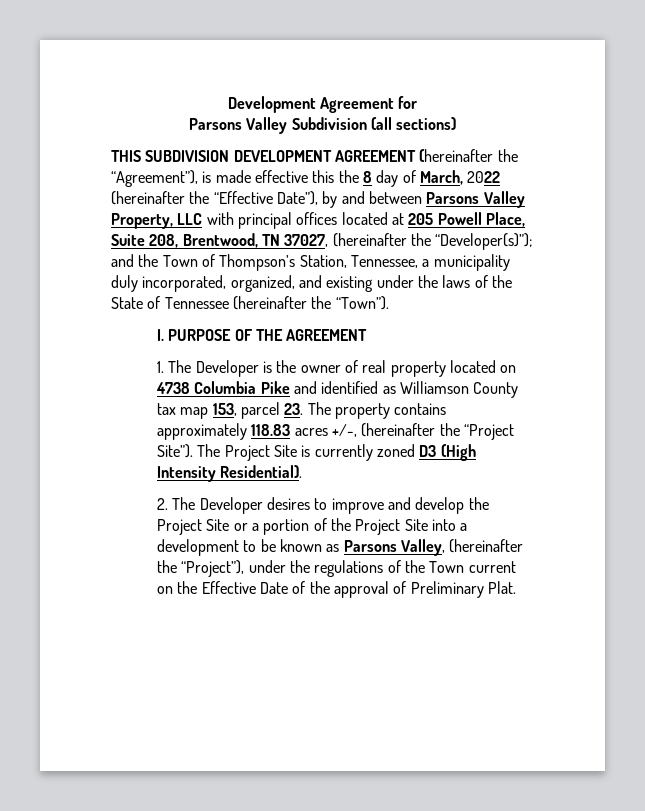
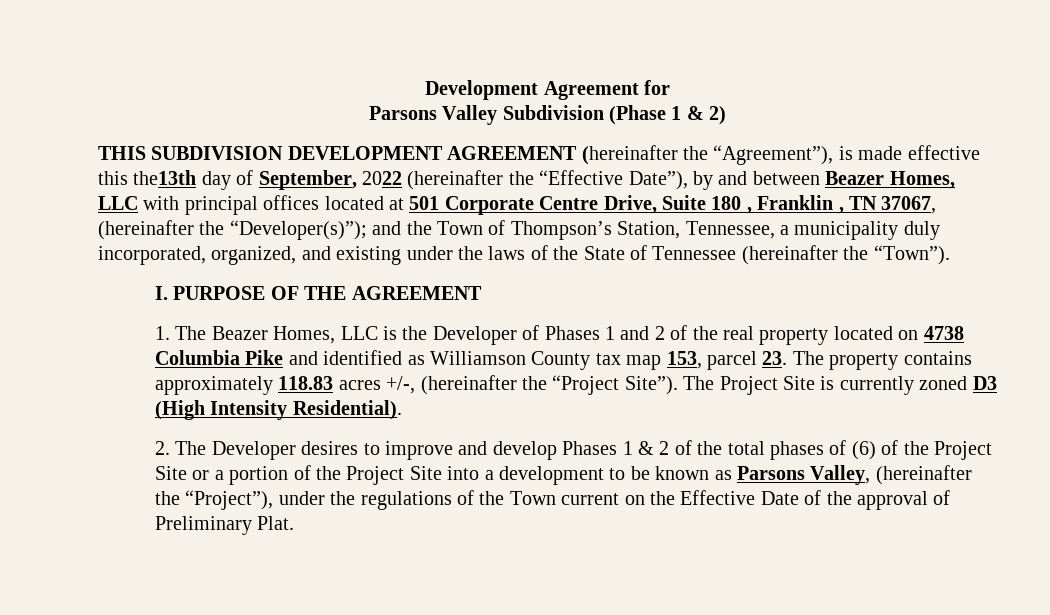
- Parsons Valley Subdivision (all sections)
+ Parsons Valley Subdivision (Phase 1 & 2)
- THIS SUBDIVISION DEVELOPMENT AGREEMENT (hereinafter the “Agreement”), is made effective this the 8 day of March, 2022 (hereinafter the “Effective Date”), by and between Parsons Valley Property, LLC with principal offices located at 205 Powell Place, Suite 208, Brentwood, TN 37027, (hereinafter the “Developer(s)”); and the Town of Thompson’s Station, Tennessee, a municipality duly incorporated, organized, and existing under the laws of the State of Tennessee (hereinafter the “Town”).
+ THIS SUBDIVISION DEVELOPMENT AGREEMENT (hereinafter the “Agreement”), is made effective this the13th day of September, 2022 (hereinafter the “Effective Date”), by and between Beazer Homes, LLC with principal offices located at 501 Corporate Centre Drive, Suite 180 , Franklin , TN 37067, (hereinafter the “Developer(s)”); and the Town of Thompson’s Station, Tennessee, a municipality duly incorporated, organized, and existing under the laws of the State of Tennessee (hereinafter the “Town”).
- 1. The Developer is the owner of real property located on 4738 Columbia Pike and identified as Williamson County tax map 153, parcel 23. The property contains approximately 118.83 acres +/-, (hereinafter the “Project Site”).
+ 1. The Beazer Homes, LLC is the Developer of Phases 1 and 2 of the real property located on 4738 Columbia Pike and identified as Williamson County tax map 153, parcel 23. The property contains approximately 118.83 acres +/-, (hereinafter the “Project Site”).
- 2. The Developer desires to improve and develop the Project Site or a portion of the Project Site into a development to be known as Parsons Valley, (hereinafter the “Project”), under the regulations of the Town current on the Effective Date of the approval of Preliminary Plat.
+ 2. The Developer desires to improve and develop Phases 1 & 2 of the total phases of (6) of the Project Site or a portion of the Project Site into a development to be known as Parsons Valley, (hereinafter the “Project”), under the regulations of the Town current on the Effective Date of the approval of Preliminary Plat.

